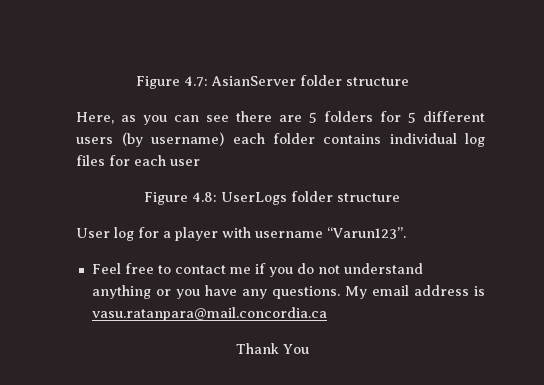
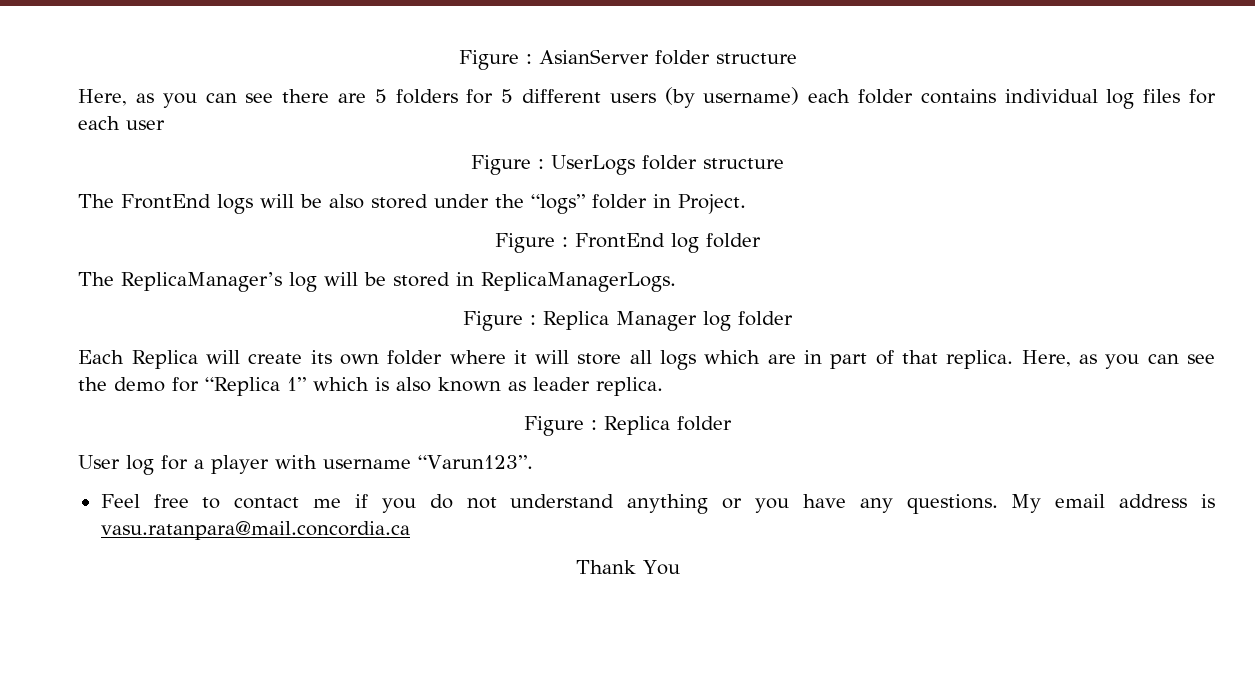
- Figure 4.7: AsianServer folder structure
+ Figure : AsianServer folder structure
- Figure 4.8: UserLogs folder structure
+ Figure : UserLogs folder structure
+ The FrontEnd logs will be also stored under the “logs” folder in Project.
+ Figure : FrontEnd log folder
+ The ReplicaManager’s log will be stored in ReplicaManagerLogs.
+ Figure : Replica Manager log folder
+ Each Replica will create its own folder where it will store all logs which are in part of that replica. Here, as you can see the demo for “Replica 1” which is also known as leader replica.
+ Figure : Replica folder

